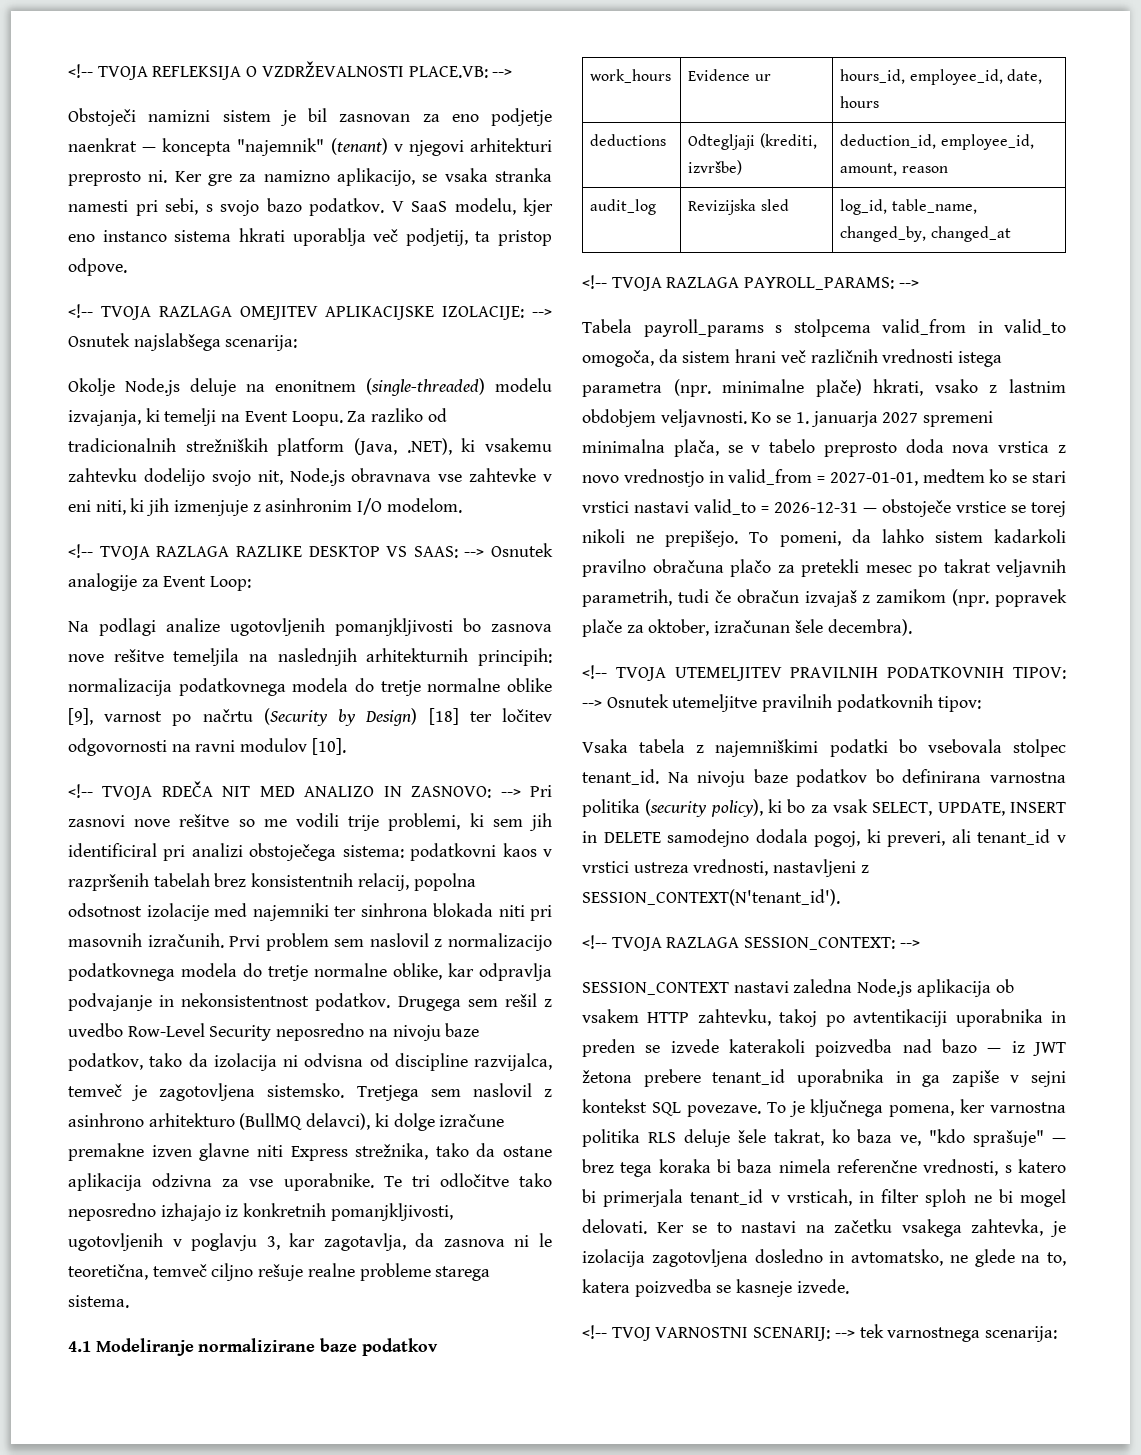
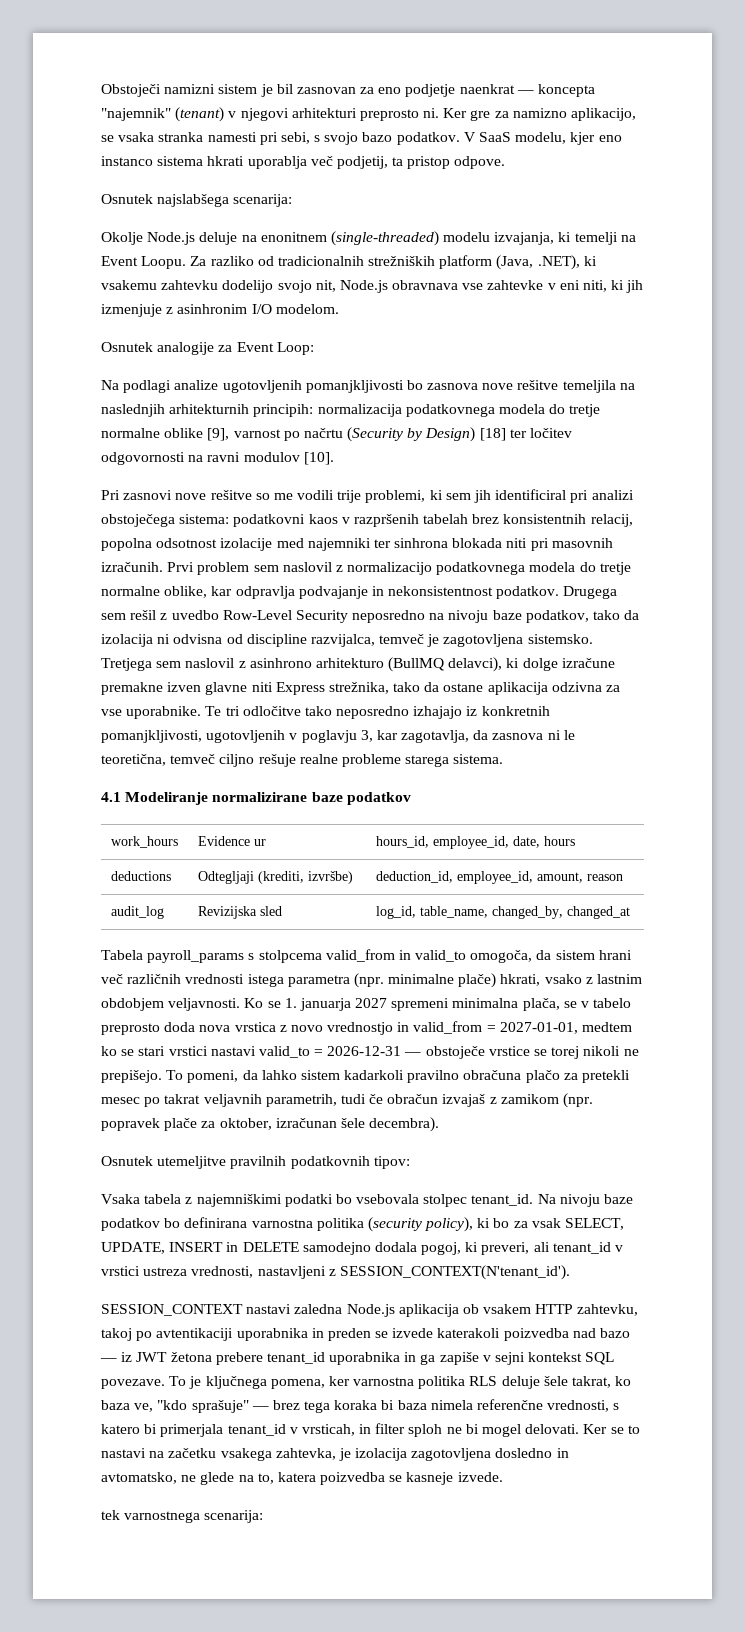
- <!-- TVOJA REFLEKSIJA O VZDRŽEVALNOSTI PLACE.VB: -->
- <!-- TVOJA RAZLAGA OMEJITEV APLIKACIJSKE IZOLACIJE: --> Osnutek najslabšega scenarija:
+ Osnutek najslabšega scenarija:
- <!-- TVOJA RAZLAGA RAZLIKE DESKTOP VS SAAS: --> Osnutek analogije za Event Loop:
+ Osnutek analogije za Event Loop:
- <!-- TVOJA RDEČA NIT MED ANALIZO IN ZASNOVO: --> Pri zasnovi nove rešitve so me vodili trije problemi, ki sem jih identificiral pri analizi obstoječega sistema: podatkovni kaos v razpršenih tabelah brez konsistentnih relacij, popolna odsotnost izolacije med najemniki ter sinhrona blokada niti pri masovnih izračunih.
+ Pri zasnovi nove rešitve so me vodili trije problemi, ki sem jih identificiral pri analizi obstoječega sistema: podatkovni kaos v razpršenih tabelah brez konsistentnih relacij, popolna odsotnost izolacije med najemniki ter sinhrona blokada niti pri masovnih izračunih.
- <!-- TVOJA RAZLAGA PAYROLL_PARAMS: -->
- <!-- TVOJA UTEMELJITEV PRAVILNIH PODATKOVNIH TIPOV: --> Osnutek utemeljitve pravilnih podatkovnih tipov:
+ Osnutek utemeljitve pravilnih podatkovnih tipov:
- <!-- TVOJA RAZLAGA SESSION_CONTEXT: -->
- <!-- TVOJ VARNOSTNI SCENARIJ: --> tek varnostnega scenarija:
+ tek varnostnega scenarija:

